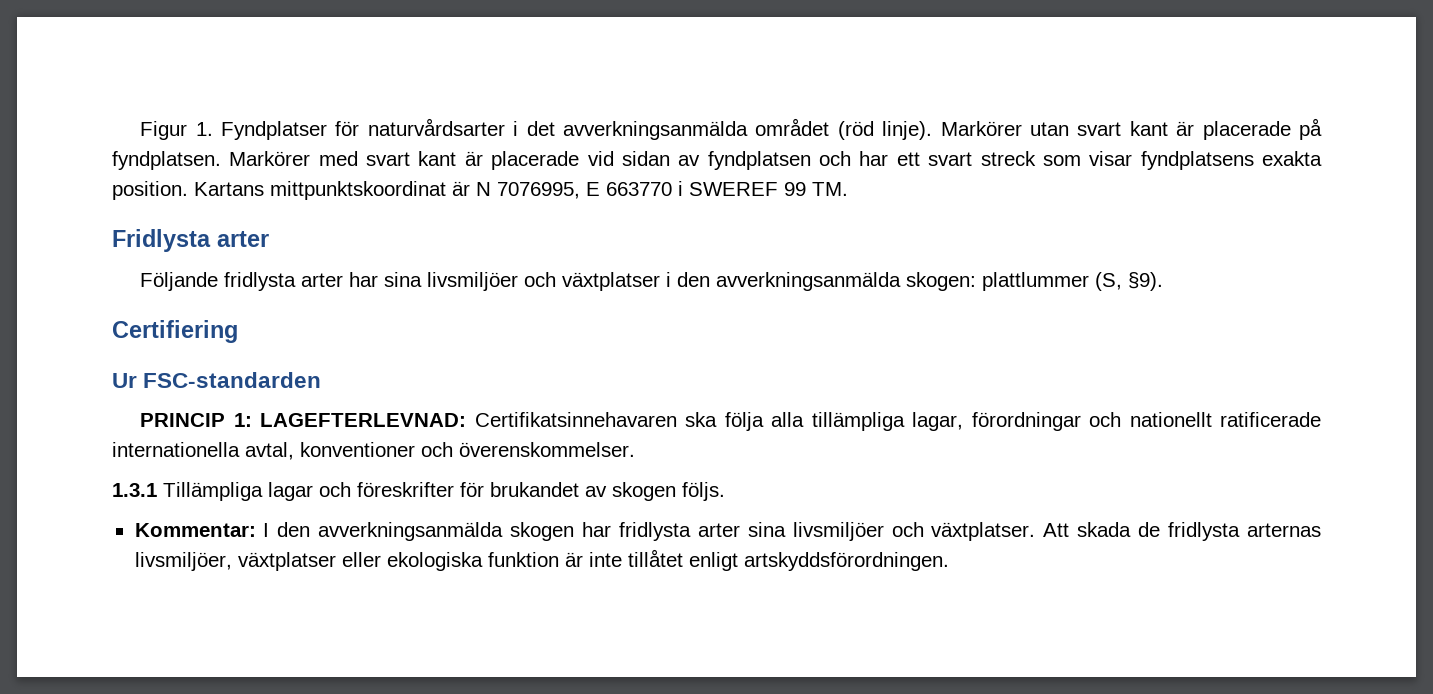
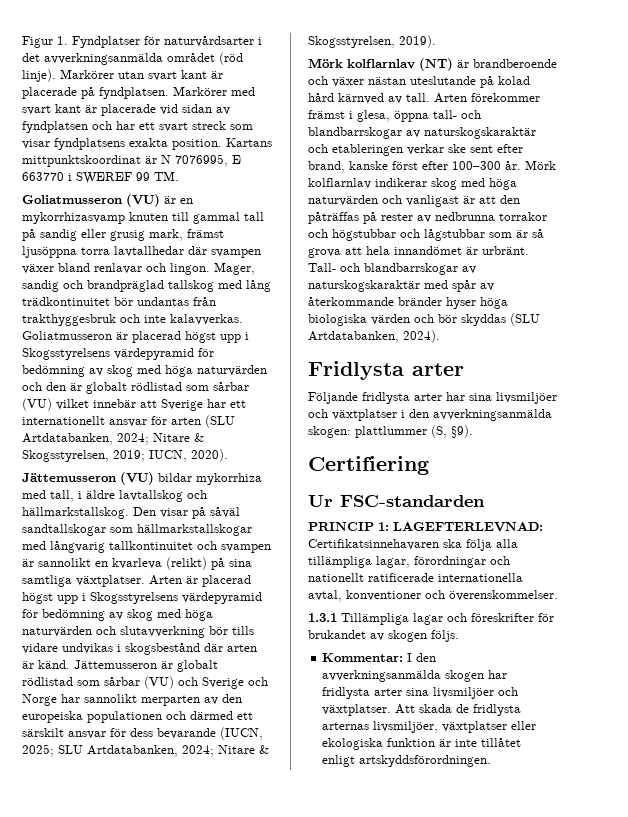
+ Goliatmusseron (VU) är en mykorrhizasvamp knuten till gammal tall på sandig eller grusig mark, främst ljusöppna torra lavtallhedar där svampen växer bland renlavar och lingon. Mager, sandig och brandpräglad tallskog med lång trädkontinuitet bör undantas från trakthyggesbruk och inte kalavverkas. Goliatmusseron är placerad högst upp i Skogsstyrelsens värdepyramid för bedömning av skog med höga naturvärden och den är globalt rödlistad som sårbar (VU) vilket innebär att Sverige har ett internationellt ansvar för arten (SLU Artdatabanken, 2024; Nitare & Skogsstyrelsen, 2019; IUCN, 2020).
+ Jättemusseron (VU) bildar mykorrhiza med tall, i äldre lavtallskog och hällmarkstallskog. Den visar på såväl sandtallskogar som hällmarkstallskogar med långvarig tallkontinuitet och svampen är sannolikt en kvarleva (relikt) på sina samtliga växtplatser. Arten är placerad högst upp i Skogsstyrelsens värdepyramid för bedömning av skog med höga naturvärden och slutavverkning bör tills vidare undvikas i skogsbestånd där arten är känd. Jättemusseron är globalt rödlistad som sårbar (VU) och Sverige och Norge har sannolikt merparten av den europeiska populationen och därmed ett särskilt ansvar för dess bevarande (IUCN, 2025; SLU Artdatabanken, 2024; Nitare & Skogsstyrelsen, 2019).
+ Mörk kolflarnlav (NT) är brandberoende och växer nästan uteslutande på kolad hård kärnved av tall. Arten förekommer främst i glesa, öppna tall- och blandbarrskogar av naturskogskaraktär och etableringen verkar ske sent efter brand, kanske först efter 100–300 år. Mörk kolflarnlav indikerar skog med höga naturvärden och vanligast är att den påträffas på rester av nedbrunna torrakor och högstubbar och lågstubbar som är så grova att hela innandömet är urbränt. Tall- och blandbarrskogar av naturskogskaraktär med spår av återkommande bränder hyser höga biologiska värden och bör skyddas (SLU Artdatabanken, 2024).

